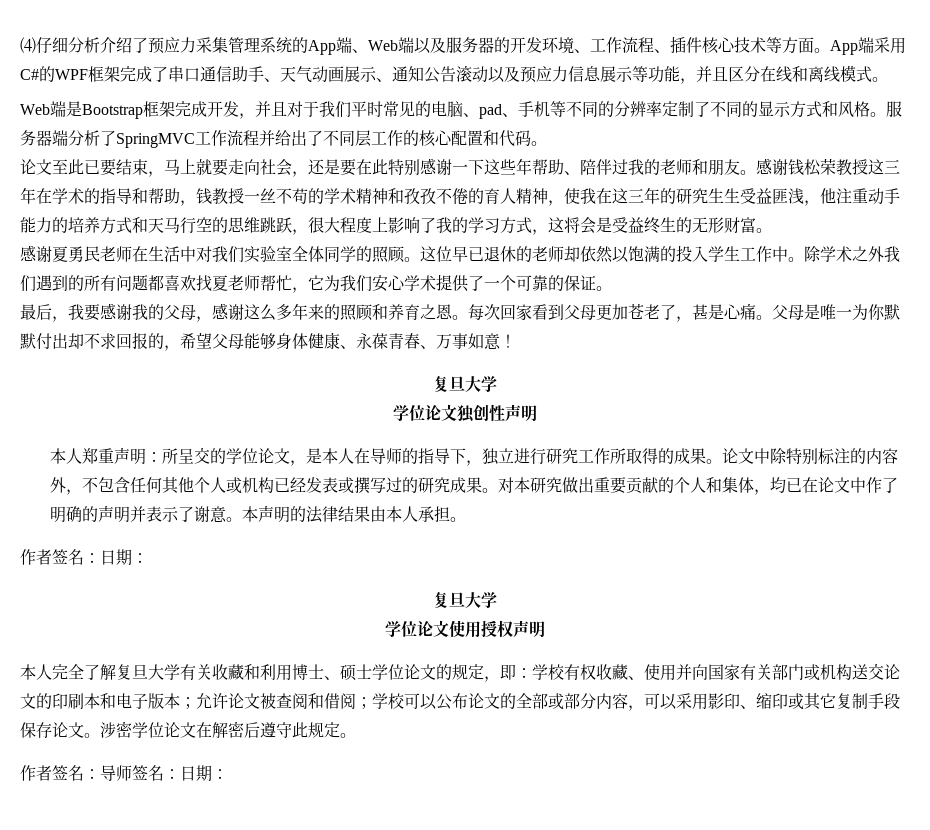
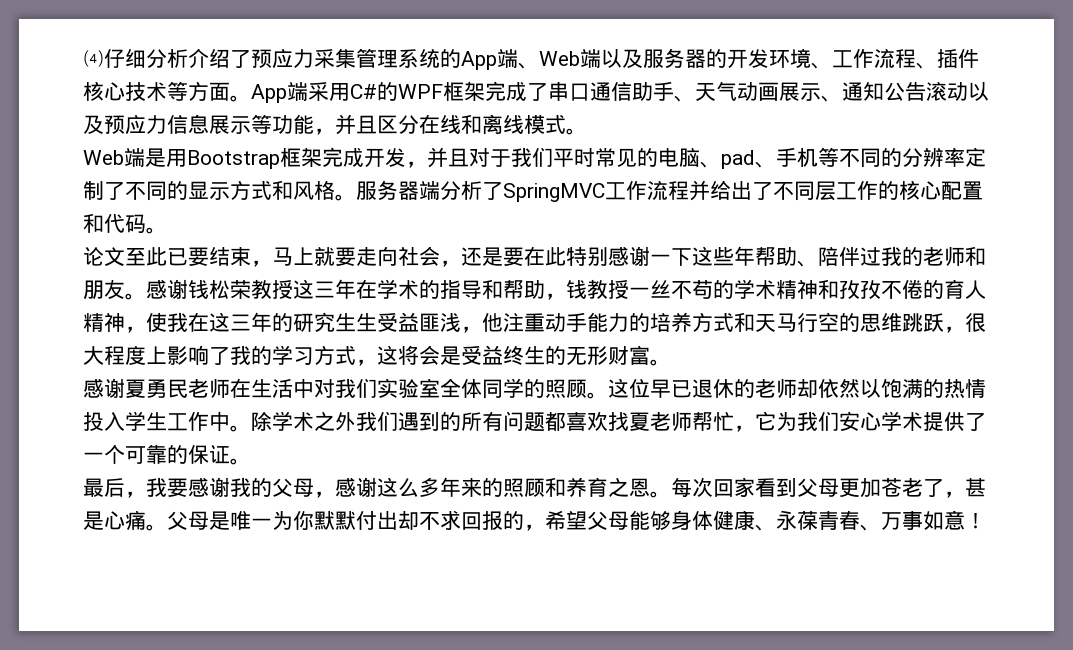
- Web端是Bootstrap框架完成开发，并且对于我们平时常见的电脑、pad、手机等不同的分辨率定制了不同的显示方式和风格。
+ Web端是用Bootstrap框架完成开发，并且对于我们平时常见的电脑、pad、手机等不同的分辨率定制了不同的显示方式和风格。
- 这位早已退休的老师却依然以饱满的投入学生工作中。
+ 这位早已退休的老师却依然以饱满的热情投入学生工作中。
  父母是唯一为你默默付出却不求回报的，希望父母能够身体健康、永葆青春、万事如意！
- 复旦大学
- 学位论文独创性声明
- 本人郑重声明：所呈交的学位论文，是本人在导师的指导下，独立进行研究工作所取得的成果。论文中除特别标注的内容外，不包含任何其他个人或机构已经发表或撰写过的研究成果。对本研究做出重要贡献的个人和集体，均已在论文中作了明确的声明并表示了谢意。本声明的法律结果由本人承担。
- 作者签名：日期：
- 复旦大学
- 学位论文使用授权声明
- 本人完全了解复旦大学有关收藏和利用博士、硕士学位论文的规定，即：学校有权收藏、使用并向国家有关部门或机构送交论文的印刷本和电子版本；允许论文被查阅和借阅；学校可以公布论文的全部或部分内容，可以采用影印、缩印或其它复制手段保存论文。涉密学位论文在解密后遵守此规定。
- 作者签名：导师签名：日期：

